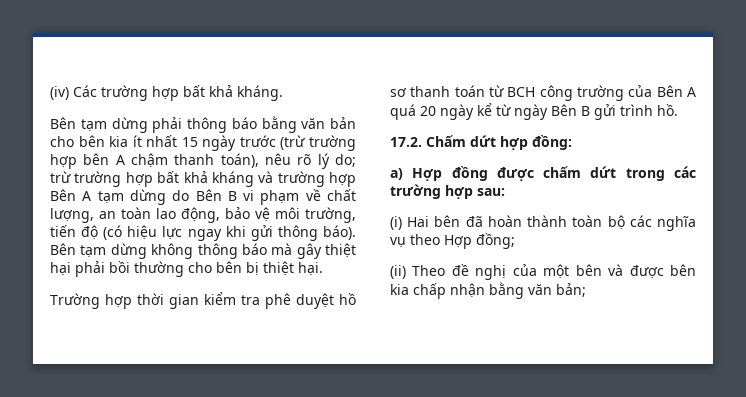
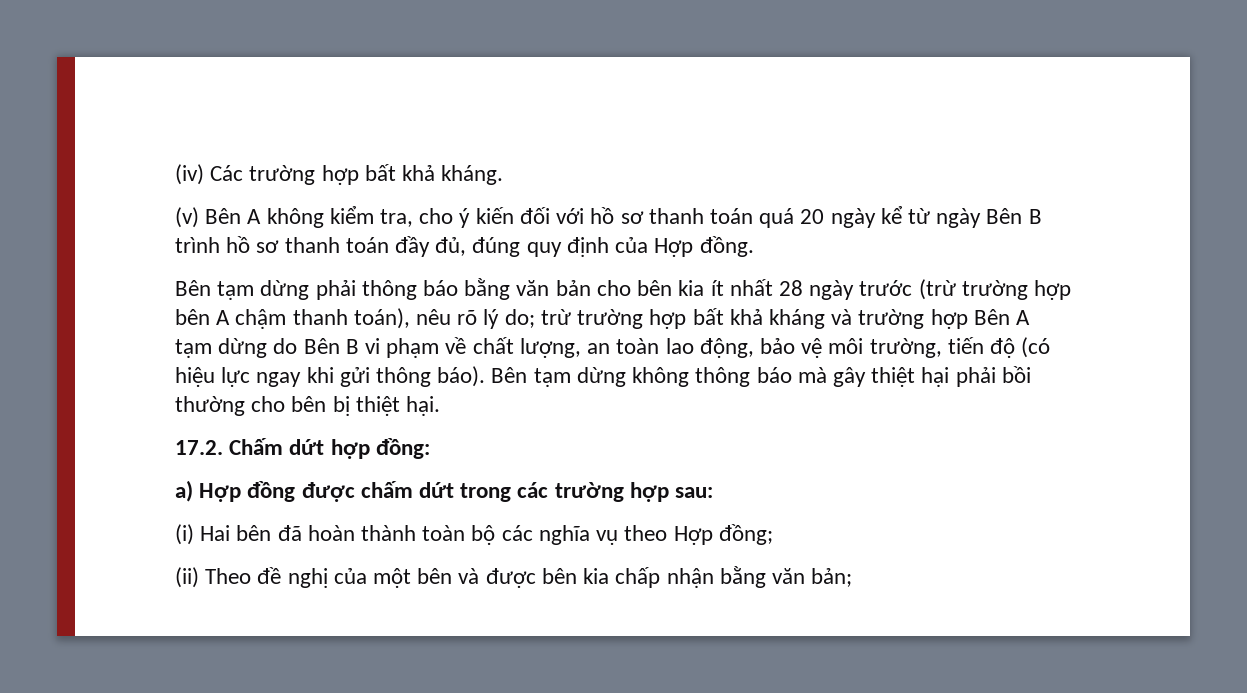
+ (v) Bên A không kiểm tra, cho ý kiến đối với hồ sơ thanh toán quá 20 ngày kể từ ngày Bên B trình hồ sơ thanh toán đầy đủ, đúng quy định của Hợp đồng.
- Bên tạm dừng phải thông báo bằng văn bản cho bên kia ít nhất 15 ngày trước (trừ trường hợp bên A chậm thanh toán), nêu rõ lý do;
+ Bên tạm dừng phải thông báo bằng văn bản cho bên kia ít nhất 28 ngày trước (trừ trường hợp bên A chậm thanh toán), nêu rõ lý do;
- Trường hợp thời gian kiểm tra phê duyệt hồ sơ thanh toán từ BCH công trường của Bên A quá 20 ngày kể từ ngày Bên B gửi trình hồ.

